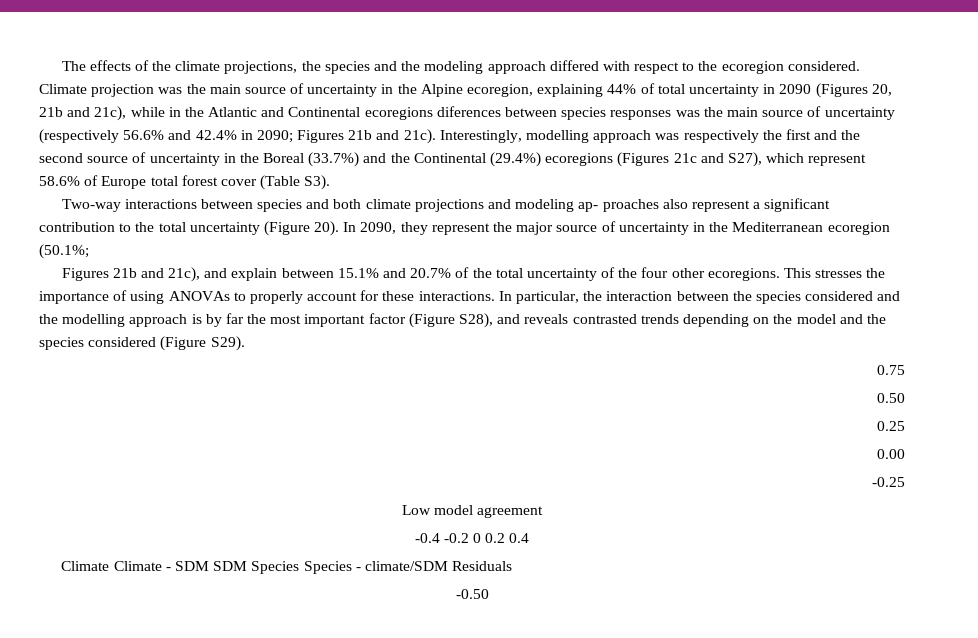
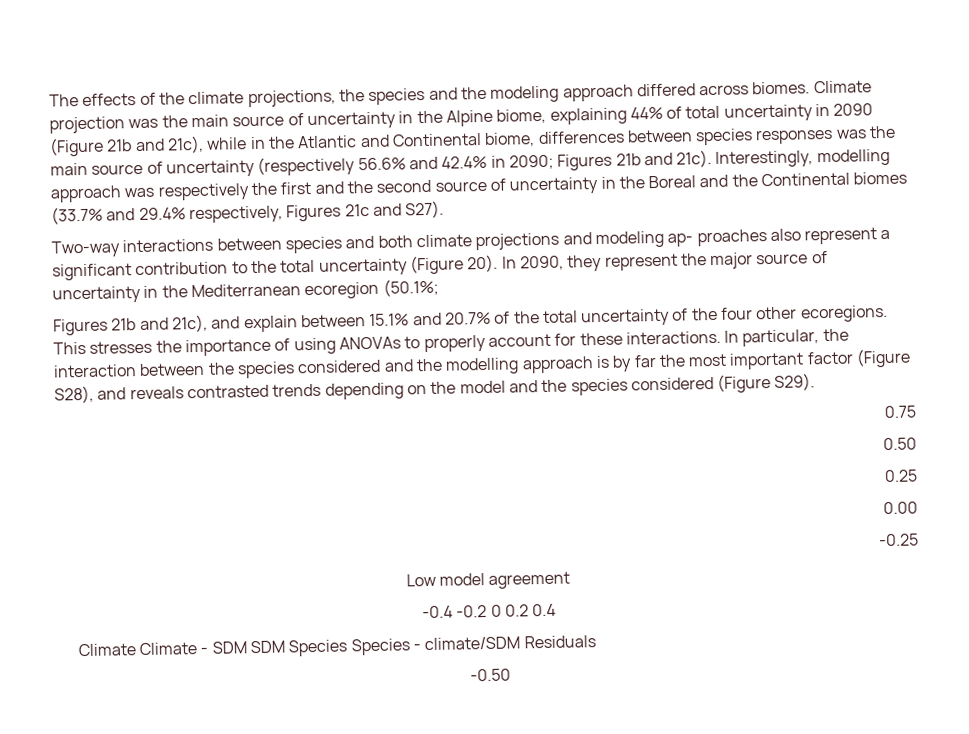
- The effects of the climate projections, the species and the modeling approach differed with respect to the ecoregion considered.
+ The effects of the climate projections, the species and the modeling approach differed across biomes.
- Climate projection was the main source of uncertainty in the Alpine ecoregion, explaining 44% of total uncertainty in 2090 (Figures 20, 21b and 21c), while in the Atlantic and Continental ecoregions diferences between species responses was the main source of uncertainty (respectively 56.6% and 42.4% in 2090; Figures 21b and 21c).
+ Climate projection was the main source of uncertainty in the Alpine biome, explaining 44% of total uncertainty in 2090 (Figure 21b and 21c), while in the Atlantic and Continental biome, differences between species responses was the main source of uncertainty (respectively 56.6% and 42.4% in 2090; Figures 21b and 21c).
- Interestingly, modelling approach was respectively the first and the second source of uncertainty in the Boreal (33.7%) and the Continental (29.4%) ecoregions (Figures 21c and S27), which represent 58.6% of Europe total forest cover (Table S3).
+ Interestingly, modelling approach was respectively the first and the second source of uncertainty in the Boreal and the Continental biomes (33.7% and 29.4% respectively, Figures 21c and S27).

